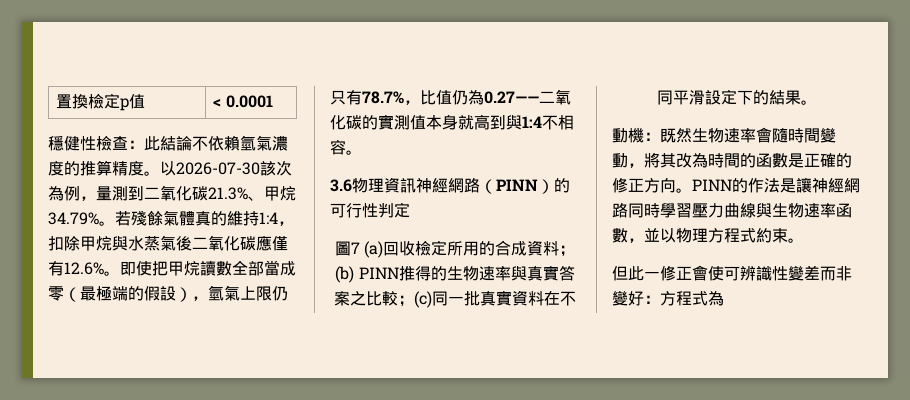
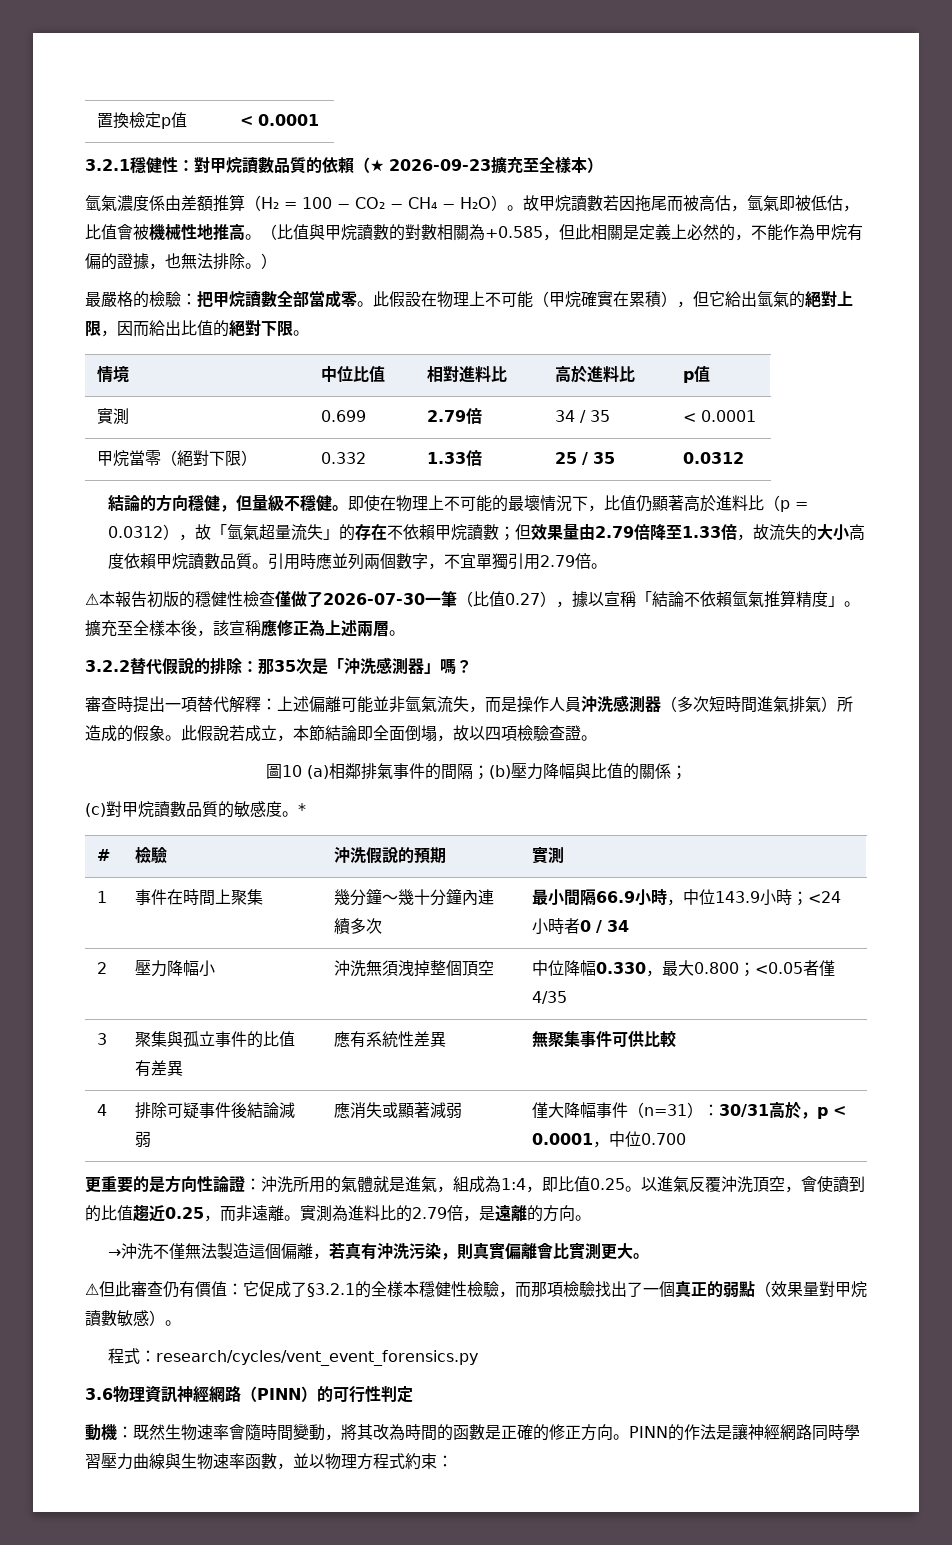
- 穩健性檢查：此結論不依賴氫氣濃度的推算精度。以2026-07-30該次為例，量測到二氧化碳21.3%、甲烷34.79%。若殘餘氣體真的維持1:4，扣除甲烷與水蒸氣後二氧化碳應僅有12.6%。即使把甲烷讀數全部當成零（最極端的假設），氫氣上限仍只有78.7%，比值仍為0.27——二氧化碳的實測值本身就高到與1:4不相容。
+ 3.2.1穩健性：對甲烷讀數品質的依賴（★ 2026-09-23擴充至全樣本）
+ 氫氣濃度係由差額推算（H₂ = 100 − CO₂ − CH₄ − H₂O）。故甲烷讀數若因拖尾而被高估，氫氣即被低估，比值會被機械性地推高。（比值與甲烷讀數的對數相關為+0.585，但此相關是定義上必然的，不能作為甲烷有偏的證據，也無法排除。）
+ 最嚴格的檢驗：把甲烷讀數全部當成零。此假設在物理上不可能（甲烷確實在累積），但它給出氫氣的絕對上限，因而給出比值的絕對下限。
+ 情境 | 中位比值 | 相對進料比 | 高於進料比 | p值
+ 實測 | 0.699 | 2.79倍 | 34 / 35 | < 0.0001
+ 甲烷當零（絕對下限） | 0.332 | 1.33倍 | 25 / 35 | 0.0312
+ 結論的方向穩健，但量級不穩健。即使在物理上不可能的最壞情況下，比值仍顯著高於進料比（p = 0.0312），故「氫氣超量流失」的存在不依賴甲烷讀數；但效果量由2.79倍降至1.33倍，故流失的大小高度依賴甲烷讀數品質。引用時應並列兩個數字，不宜單獨引用2.79倍。
+ ⚠本報告初版的穩健性檢查僅做了2026-07-30一筆（比值0.27），據以宣稱「結論不依賴氫氣推算精度」。擴充至全樣本後，該宣稱應修正為上述兩層。
+ 3.2.2替代假說的排除：那35次是「沖洗感測器」嗎？
+ 審查時提出一項替代解釋：上述偏離可能並非氫氣流失，而是操作人員沖洗感測器（多次短時間進氣排氣）所造成的假象。此假說若成立，本節結論即全面倒塌，故以四項檢驗查證。
+ 圖10 (a)相鄰排氣事件的間隔；(b)壓力降幅與比值的關係；
+ (c)對甲烷讀數品質的敏感度。*
+ # | 檢驗 | 沖洗假說的預期 | 實測
+ 1 | 事件在時間上聚集 | 幾分鐘～幾十分鐘內連續多次 | 最小間隔66.9小時，中位143.9小時；<24小時者0 / 34
+ 2 | 壓力降幅小 | 沖洗無須洩掉整個頂空 | 中位降幅0.330，最大0.800；<0.05者僅4/35
+ 3 | 聚集與孤立事件的比值有差異 | 應有系統性差異 | 無聚集事件可供比較
+ 4 | 排除可疑事件後結論減弱 | 應消失或顯著減弱 | 僅大降幅事件（n=31）：30/31高於，p < 0.0001，中位0.700
+ 更重要的是方向性論證：沖洗所用的氣體就是進氣，組成為1:4，即比值0.25。以進氣反覆沖洗頂空，會使讀到的比值趨近0.25，而非遠離。實測為進料比的2.79倍，是遠離的方向。
+ →沖洗不僅無法製造這個偏離，若真有沖洗污染，則真實偏離會比實測更大。
+ ⚠但此審查仍有價值：它促成了§3.2.1的全樣本穩健性檢驗，而那項檢驗找出了一個真正的弱點（效果量對甲烷讀數敏感）。
+ 程式：research/cycles/vent_event_forensics.py
- 圖7 (a)回收檢定所用的合成資料；(b) PINN推得的生物速率與真實答案之比較；(c)同一批真實資料在不同平滑設定下的結果。
- PINN的作法是讓神經網路同時學習壓力曲線與生物速率函數，並以物理方程式約束。
- 但此一修正會使可辨識性變差而非變好：方程式為
+ PINN的作法是讓神經網路同時學習壓力曲線與生物速率函數，並以物理方程式約束：

